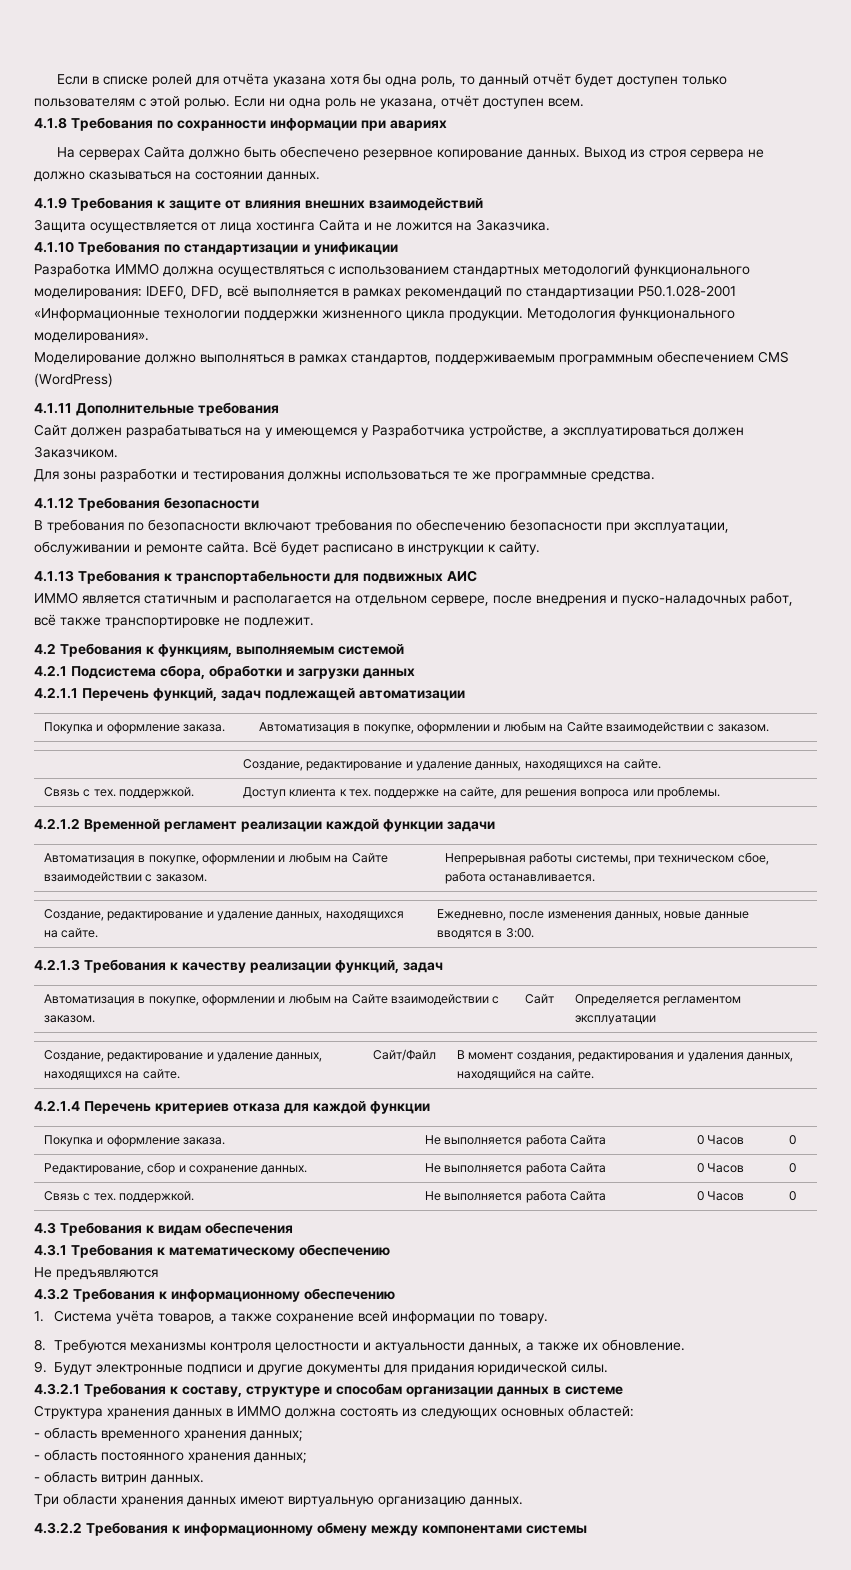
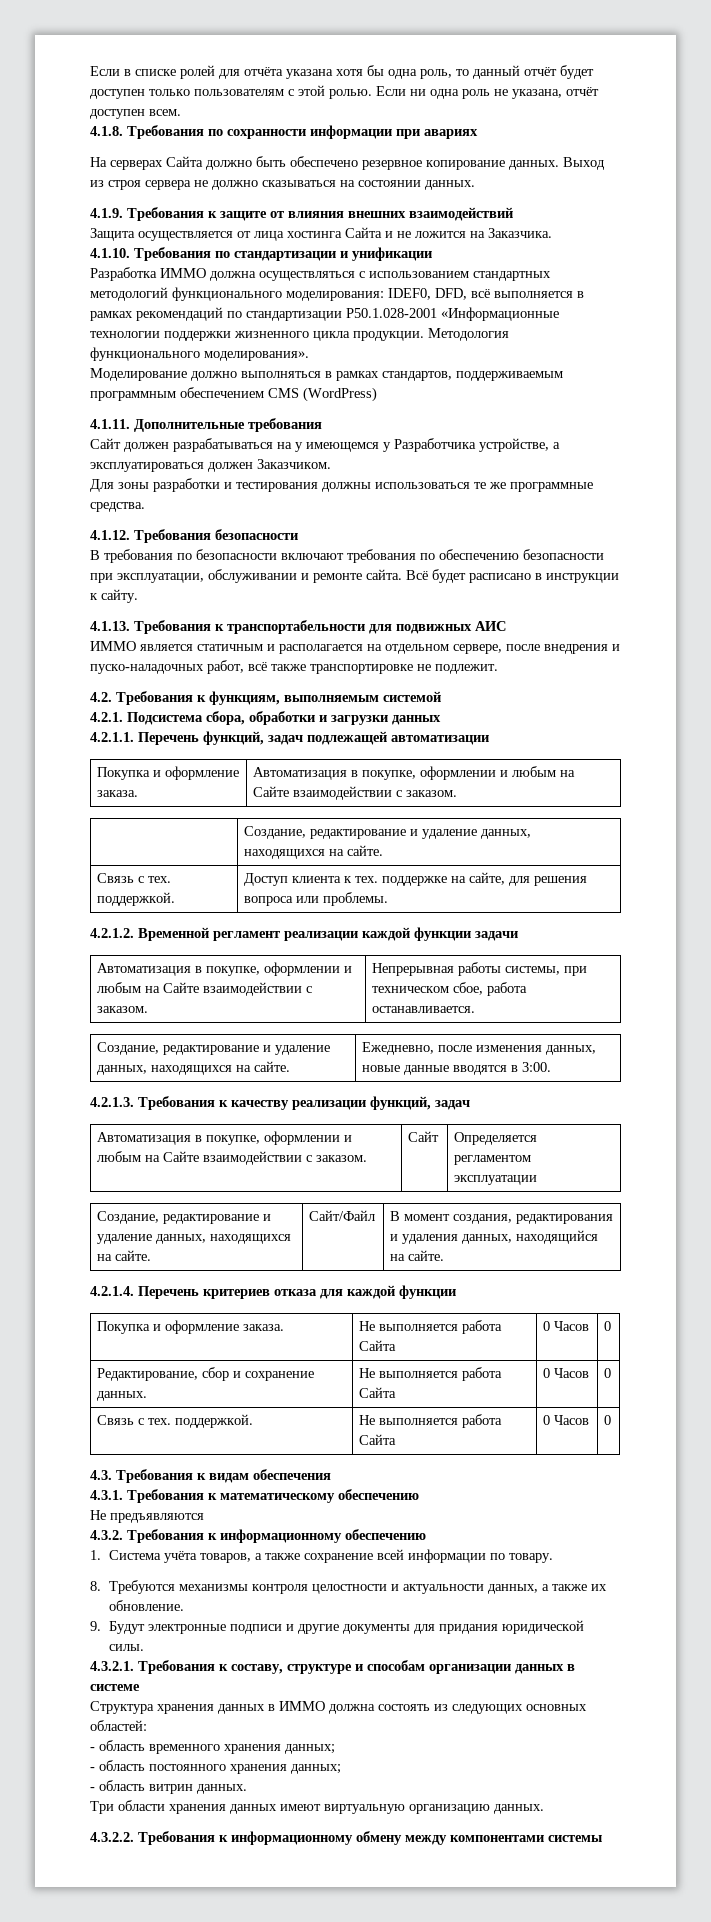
- 4.1.8 Требования по сохранности информации при авариях
+ 4.1.8. Требования по сохранности информации при авариях
- 4.1.9 Требования к защите от влияния внешних взаимодействий
+ 4.1.9. Требования к защите от влияния внешних взаимодействий
- 4.1.10 Требования по стандартизации и унификации
+ 4.1.10. Требования по стандартизации и унификации
- 4.1.11 Дополнительные требования
+ 4.1.11. Дополнительные требования
- 4.1.12 Требования безопасности
+ 4.1.12. Требования безопасности
- 4.1.13 Требования к транспортабельности для подвижных АИС
+ 4.1.13. Требования к транспортабельности для подвижных АИС
- 4.2 Требования к функциям, выполняемым системой
+ 4.2. Требования к функциям, выполняемым системой
- 4.2.1 Подсистема сбора, обработки и загрузки данных
+ 4.2.1. Подсистема сбора, обработки и загрузки данных
- 4.2.1.1 Перечень функций, задач подлежащей автоматизации
+ 4.2.1.1. Перечень функций, задач подлежащей автоматизации
- 4.2.1.2 Временной регламент реализации каждой функции задачи
+ 4.2.1.2. Временной регламент реализации каждой функции задачи
- 4.2.1.3 Требования к качеству реализации функций, задач
+ 4.2.1.3. Требования к качеству реализации функций, задач
- 4.2.1.4 Перечень критериев отказа для каждой функции
+ 4.2.1.4. Перечень критериев отказа для каждой функции
- 4.3 Требования к видам обеспечения
+ 4.3. Требования к видам обеспечения
- 4.3.1 Требования к математическому обеспечению
+ 4.3.1. Требования к математическому обеспечению
- 4.3.2 Требования к информационному обеспечению
+ 4.3.2. Требования к информационному обеспечению
- 4.3.2.1 Требования к составу, структуре и способам организации данных в системе
+ 4.3.2.1. Требования к составу, структуре и способам организации данных в системе
- 4.3.2.2 Требования к информационному обмену между компонентами системы
+ 4.3.2.2. Требования к информационному обмену между компонентами системы

